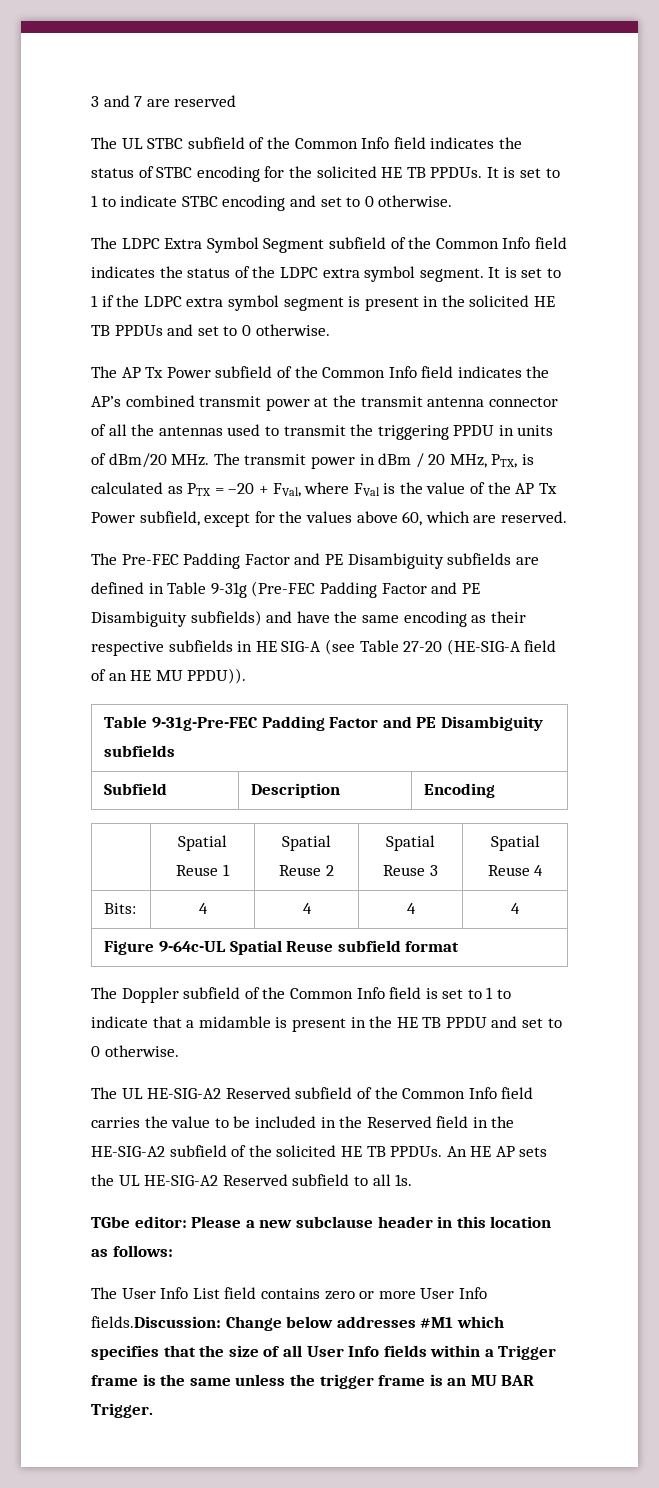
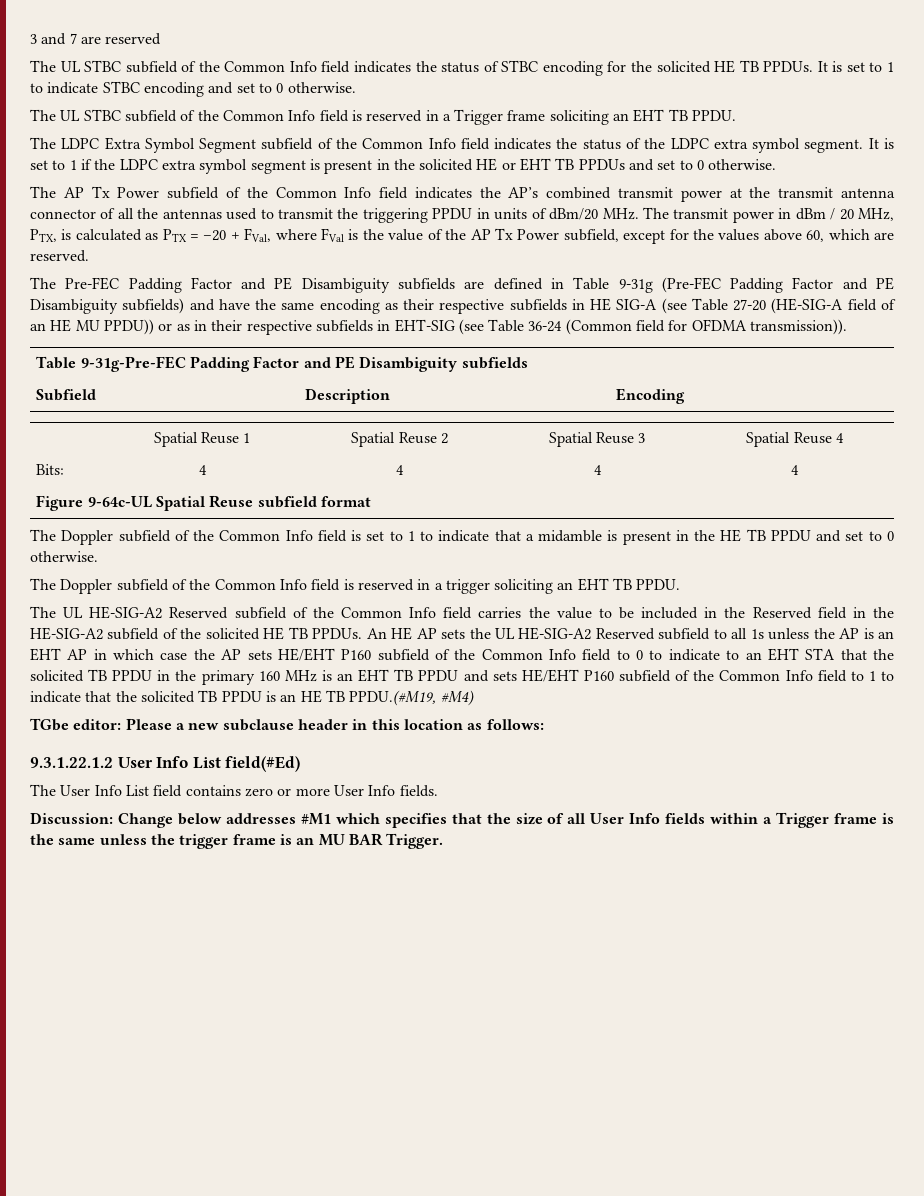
+ The UL STBC subfield of the Common Info field is reserved in a Trigger frame soliciting an EHT TB PPDU.
- It is set to 1 if the LDPC extra symbol segment is present in the solicited HE TB PPDUs and set to 0 otherwise.
+ It is set to 1 if the LDPC extra symbol segment is present in the solicited HE or EHT TB PPDUs and set to 0 otherwise.
- The Pre-FEC Padding Factor and PE Disambiguity subfields are defined in Table 9-31g (Pre-FEC Padding Factor and PE Disambiguity subfields) and have the same encoding as their respective subfields in HE SIG-A (see Table 27-20 (HE-SIG-A field of an HE MU PPDU)).
+ The Pre-FEC Padding Factor and PE Disambiguity subfields are defined in Table 9-31g (Pre-FEC Padding Factor and PE Disambiguity subfields) and have the same encoding as their respective subfields in HE SIG-A (see Table 27-20 (HE-SIG-A field of an HE MU PPDU)) or as in their respective subfields in EHT-SIG (see Table 36-24 (Common field for OFDMA transmission)).
+ The Doppler subfield of the Common Info field is reserved in a trigger soliciting an EHT TB PPDU.
- An HE AP sets the UL HE-SIG-A2 Reserved subfield to all 1s.
+ An HE AP sets the UL HE-SIG-A2 Reserved subfield to all 1s unless the AP is an EHT AP in which case the AP sets HE/EHT P160 subfield of the Common Info field to 0 to indicate to an EHT STA that the solicited TB PPDU in the primary 160 MHz is an EHT TB PPDU and sets HE/EHT P160 subfield of the Common Info field to 1 to indicate that the solicited TB PPDU is an HE TB PPDU.(#M19, #M4)
+ 9.3.1.22.1.2 User Info List field(#Ed)
- The User Info List field contains zero or more User Info fields.Discussion: Change below addresses #M1 which specifies that the size of all User Info fields within a Trigger frame is the same unless the trigger frame is an MU BAR Trigger.
+ The User Info List field contains zero or more User Info fields.
+ Discussion: Change below addresses #M1 which specifies that the size of all User Info fields within a Trigger frame is the same unless the trigger frame is an MU BAR Trigger.

